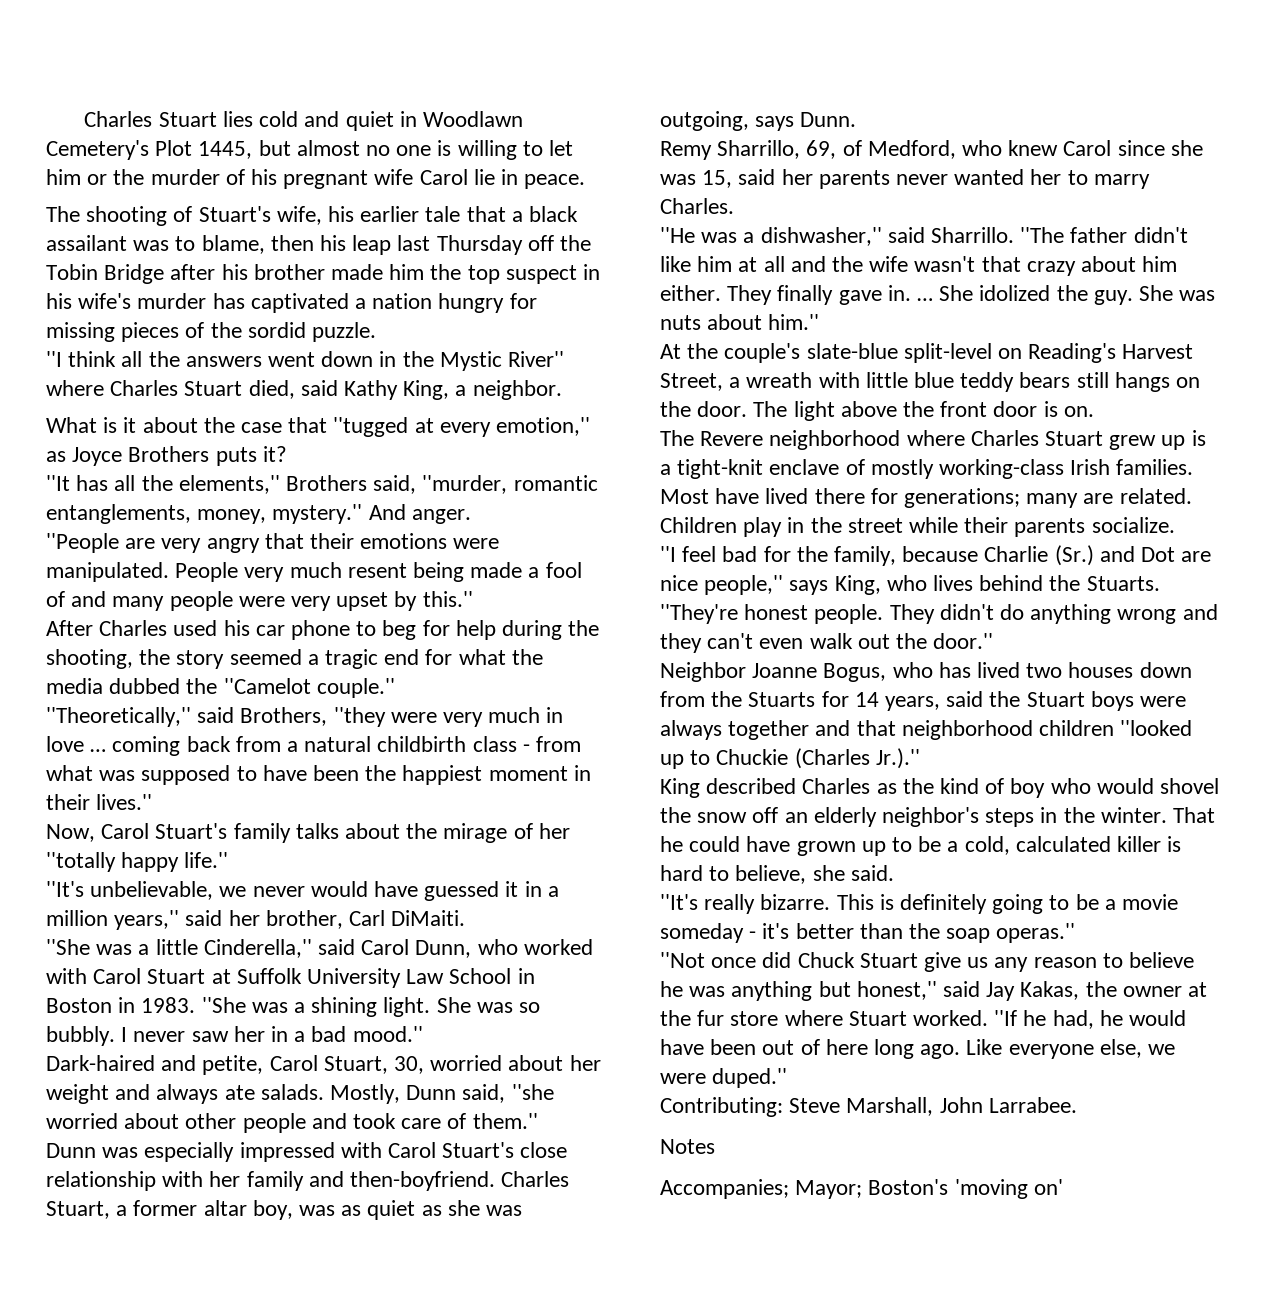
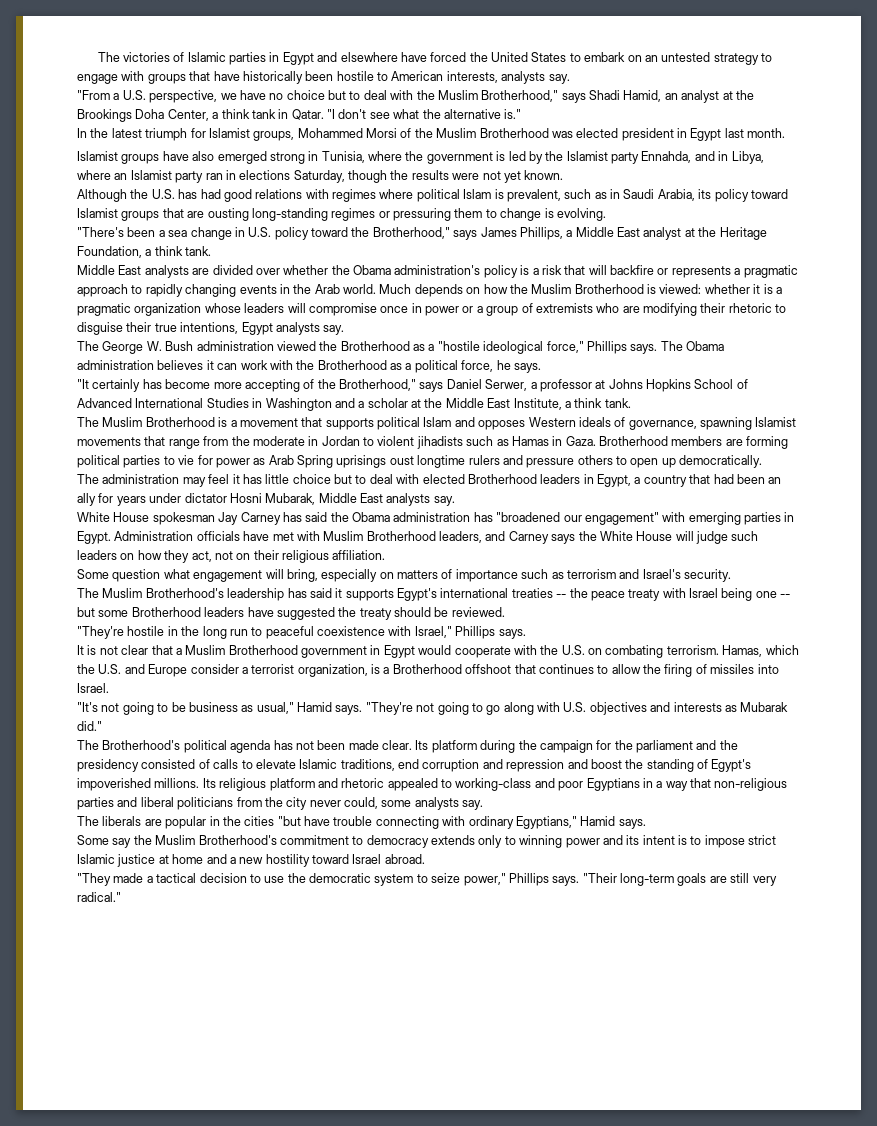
- Charles Stuart lies cold and quiet in Woodlawn Cemetery's Plot 1445, but almost no one is willing to let him or the murder of his pregnant wife Carol lie in peace.
- The shooting of Stuart's wife, his earlier tale that a black assailant was to blame, then his leap last Thursday off the Tobin Bridge after his brother made him the top suspect in his wife's murder has captivated a nation hungry for missing pieces of the sordid puzzle.
- ''I think all the answers went down in the Mystic River'' where Charles Stuart died, said Kathy King, a neighbor.
- What is it about the case that ''tugged at every emotion,'' as Joyce Brothers puts it?
- ''It has all the elements,'' Brothers said, ''murder, romantic entanglements, money, mystery.'' And anger.
- ''People are very angry that their emotions were manipulated. People very much resent being made a fool of and many people were very upset by this.''
- After Charles used his car phone to beg for help during the shooting, the story seemed a tragic end for what the media dubbed the ''Camelot couple.''
- ''Theoretically,'' said Brothers, ''they were very much in love … coming back from a natural childbirth class - from what was supposed to have been the happiest moment in their lives.''
- Now, Carol Stuart's family talks about the mirage of her ''totally happy life.''
- ''It's unbelievable, we never would have guessed it in a million years,'' said her brother, Carl DiMaiti.
- ''She was a little Cinderella,'' said Carol Dunn, who worked with Carol Stuart at Suffolk University Law School in Boston in 1983. ''She was a shining light. She was so bubbly. I never saw her in a bad mood.''
- Dark-haired and petite, Carol Stuart, 30, worried about her weight and always ate salads. Mostly, Dunn said, ''she worried about other people and took care of them.''
- Dunn was especially impressed with Carol Stuart's close relationship with her family and then-boyfriend. Charles Stuart, a former altar boy, was as quiet as she was outgoing, says Dunn.
- Remy Sharrillo, 69, of Medford, who knew Carol since she was 15, said her parents never wanted her to marry Charles.
- ''He was a dishwasher,'' said Sharrillo. ''The father didn't like him at all and the wife wasn't that crazy about him either. They finally gave in. … She idolized the guy. She was nuts about him.''
- At the couple's slate-blue split-level on Reading's Harvest Street, a wreath with little blue teddy bears still hangs on the door. The light above the front door is on.
- The Revere neighborhood where Charles Stuart grew up is a tight-knit enclave of mostly working-class Irish families. Most have lived there for generations; many are related. Children play in the street while their parents socialize.
- ''I feel bad for the family, because Charlie (Sr.) and Dot are nice people,'' says King, who lives behind the Stuarts. ''They're honest people. They didn't do anything wrong and they can't even walk out the door.''
- Neighbor Joanne Bogus, who has lived two houses down from the Stuarts for 14 years, said the Stuart boys were always together and that neighborhood children ''looked up to Chuckie (Charles Jr.).''
- King described Charles as the kind of boy who would shovel the snow off an elderly neighbor's steps in the winter. That he could have grown up to be a cold, calculated killer is hard to believe, she said.
- ''It's really bizarre. This is definitely going to be a movie someday - it's better than the soap operas.''
- ''Not once did Chuck Stuart give us any reason to believe he was anything but honest,'' said Jay Kakas, the owner at the fur store where Stuart worked. ''If he had, he would have been out of here long ago. Like everyone else, we were duped.''
- Contributing: Steve Marshall, John Larrabee.
- Notes
- Accompanies; Mayor; Boston's 'moving on'
+ The victories of Islamic parties in Egypt and elsewhere have forced the United States to embark on an untested strategy to engage with groups that have historically been hostile to American interests, analysts say.
+ "From a U.S. perspective, we have no choice but to deal with the Muslim Brotherhood," says Shadi Hamid, an analyst at the Brookings Doha Center, a think tank in Qatar. "I don't see what the alternative is."
+ In the latest triumph for Islamist groups, Mohammed Morsi of the Muslim Brotherhood was elected president in Egypt last month.
+ Islamist groups have also emerged strong in Tunisia, where the government is led by the Islamist party Ennahda, and in Libya, where an Islamist party ran in elections Saturday, though the results were not yet known.
+ Although the U.S. has had good relations with regimes where political Islam is prevalent, such as in Saudi Arabia, its policy toward Islamist groups that are ousting long-standing regimes or pressuring them to change is evolving.
+ "There's been a sea change in U.S. policy toward the Brotherhood," says James Phillips, a Middle East analyst at the Heritage Foundation, a think tank.
+ Middle East analysts are divided over whether the Obama administration's policy is a risk that will backfire or represents a pragmatic approach to rapidly changing events in the Arab world. Much depends on how the Muslim Brotherhood is viewed: whether it is a pragmatic organization whose leaders will compromise once in power or a group of extremists who are modifying their rhetoric to disguise their true intentions, Egypt analysts say.
+ The George W. Bush administration viewed the Brotherhood as a "hostile ideological force," Phillips says. The Obama administration believes it can work with the Brotherhood as a political force, he says.
+ "It certainly has become more accepting of the Brotherhood," says Daniel Serwer, a professor at Johns Hopkins School of Advanced International Studies in Washington and a scholar at the Middle East Institute, a think tank.
+ The Muslim Brotherhood is a movement that supports political Islam and opposes Western ideals of governance, spawning Islamist movements that range from the moderate in Jordan to violent jihadists such as Hamas in Gaza. Brotherhood members are forming political parties to vie for power as Arab Spring uprisings oust longtime rulers and pressure others to open up democratically.
+ The administration may feel it has little choice but to deal with elected Brotherhood leaders in Egypt, a country that had been an ally for years under dictator Hosni Mubarak, Middle East analysts say.
+ White House spokesman Jay Carney has said the Obama administration has "broadened our engagement" with emerging parties in Egypt. Administration officials have met with Muslim Brotherhood leaders, and Carney says the White House will judge such leaders on how they act, not on their religious affiliation.
+ Some question what engagement will bring, especially on matters of importance such as terrorism and Israel's security.
+ The Muslim Brotherhood's leadership has said it supports Egypt's international treaties -- the peace treaty with Israel being one -- but some Brotherhood leaders have suggested the treaty should be reviewed.
+ "They're hostile in the long run to peaceful coexistence with Israel," Phillips says.
+ It is not clear that a Muslim Brotherhood government in Egypt would cooperate with the U.S. on combating terrorism. Hamas, which the U.S. and Europe consider a terrorist organization, is a Brotherhood offshoot that continues to allow the firing of missiles into Israel.
+ "It's not going to be business as usual," Hamid says. "They're not going to go along with U.S. objectives and interests as Mubarak did."
+ The Brotherhood's political agenda has not been made clear. Its platform during the campaign for the parliament and the presidency consisted of calls to elevate Islamic traditions, end corruption and repression and boost the standing of Egypt's impoverished millions. Its religious platform and rhetoric appealed to working-class and poor Egyptians in a way that non-religious parties and liberal politicians from the city never could, some analysts say.
+ The liberals are popular in the cities "but have trouble connecting with ordinary Egyptians," Hamid says.
+ Some say the Muslim Brotherhood's commitment to democracy extends only to winning power and its intent is to impose strict Islamic justice at home and a new hostility toward Israel abroad.
+ "They made a tactical decision to use the democratic system to seize power," Phillips says. "Their long-term goals are still very radical."

